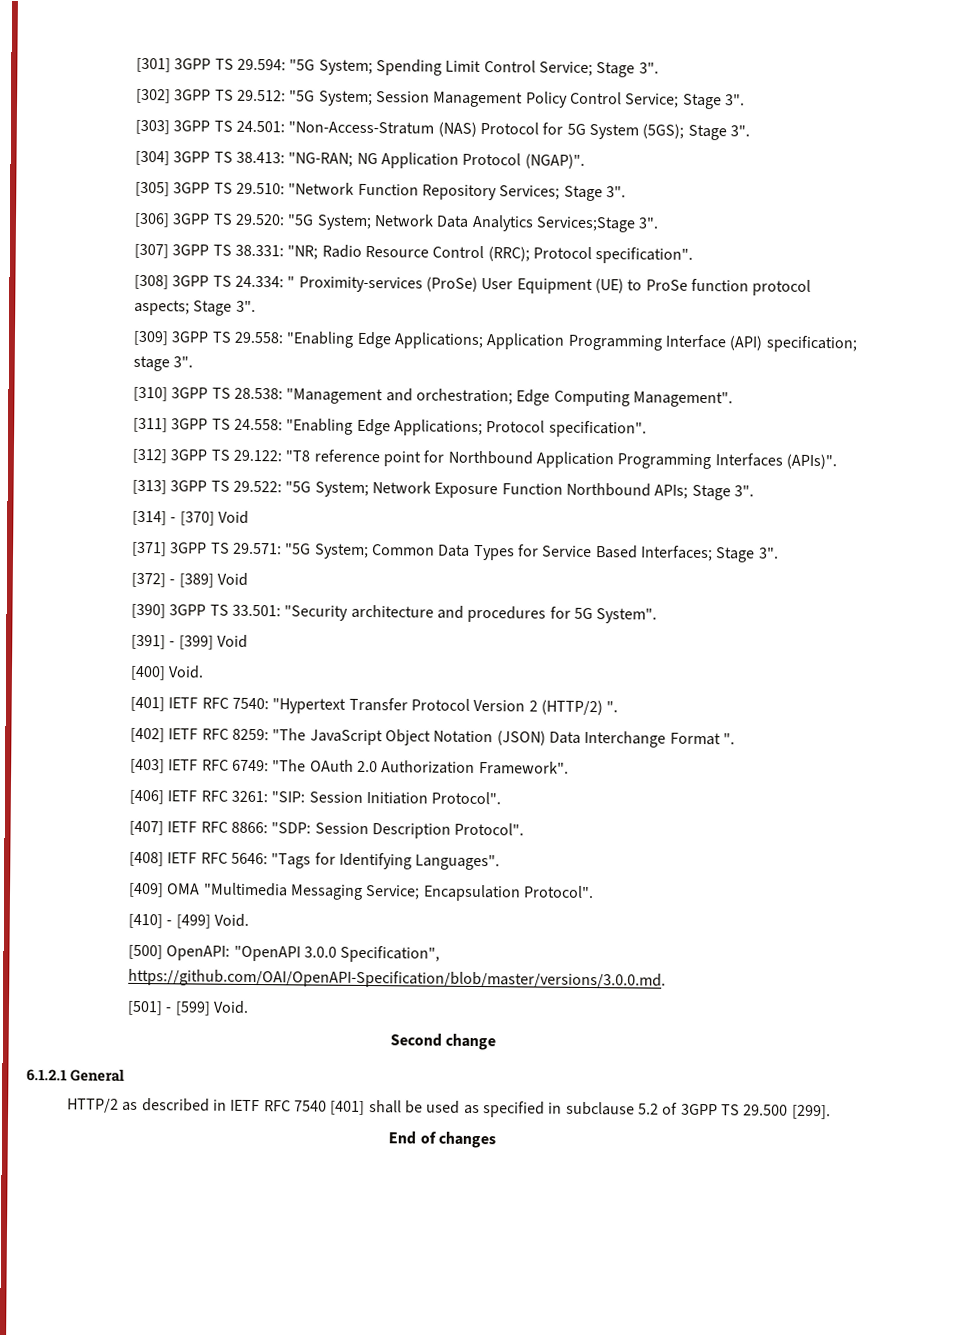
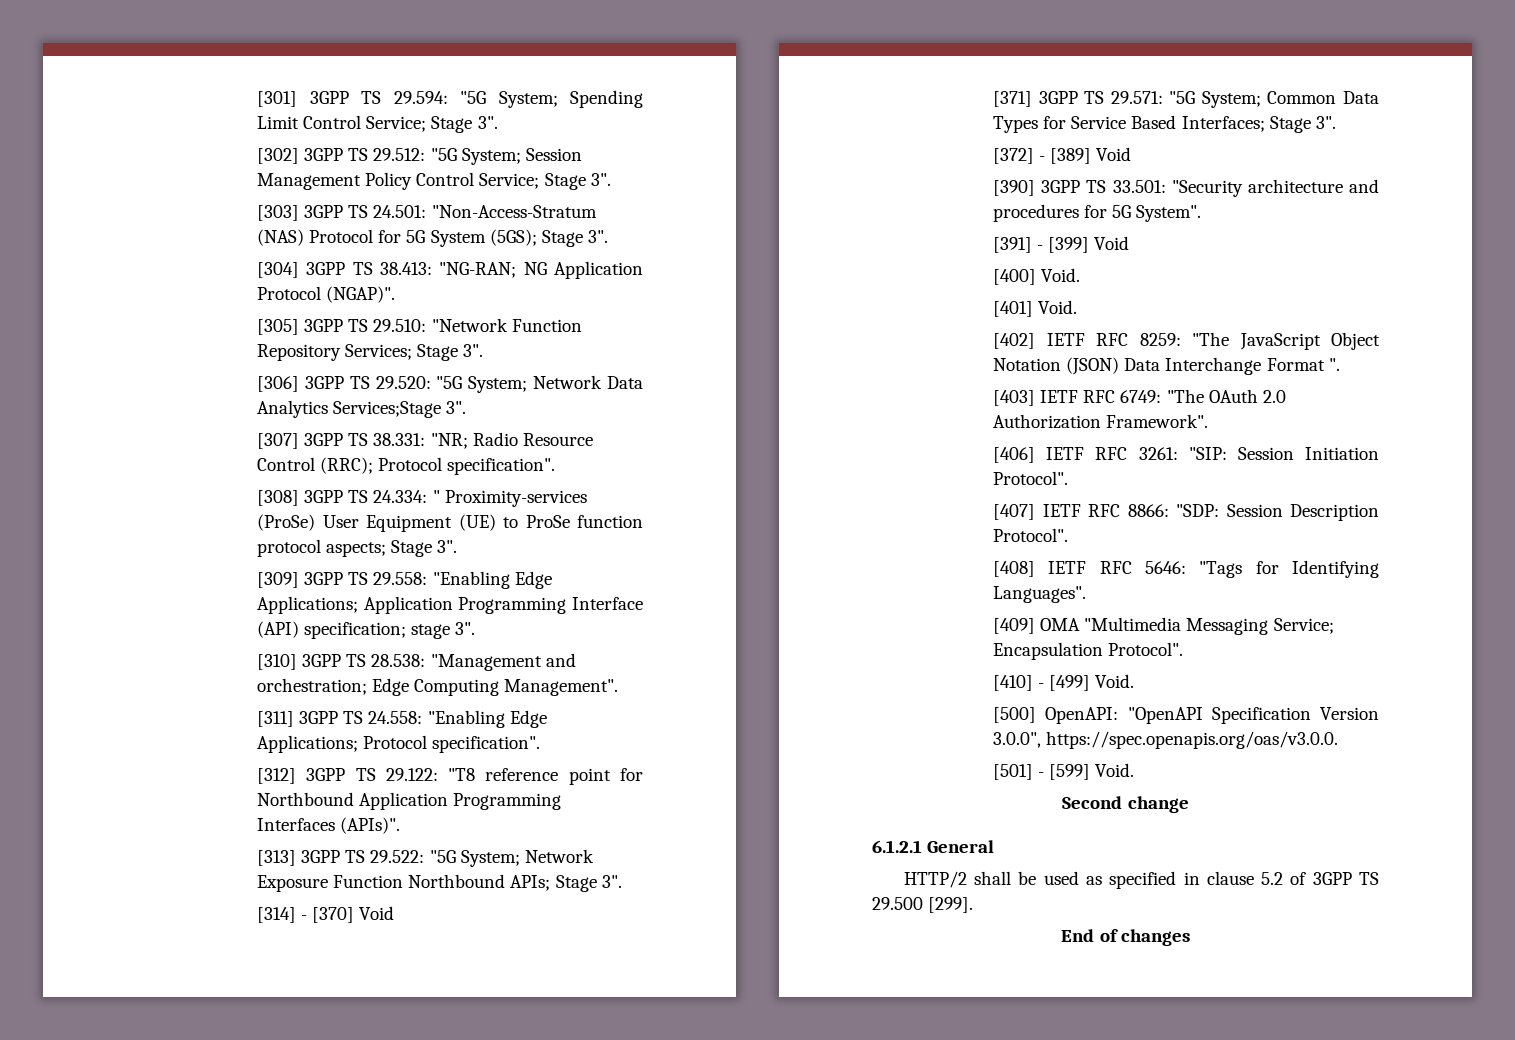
- [401] IETF RFC 7540: "Hypertext Transfer Protocol Version 2 (HTTP/2) ".
+ [401] Void.
- [500] OpenAPI: "OpenAPI 3.0.0 Specification", https://github.com/OAI/OpenAPI-Specification/blob/master/versions/3.0.0.md.
+ [500] OpenAPI: "OpenAPI Specification Version 3.0.0", https://spec.openapis.org/oas/v3.0.0.
- HTTP/2 as described in IETF RFC 7540 [401] shall be used as specified in subclause 5.2 of 3GPP TS 29.500 [299].
+ HTTP/2 shall be used as specified in clause 5.2 of 3GPP TS 29.500 [299].

